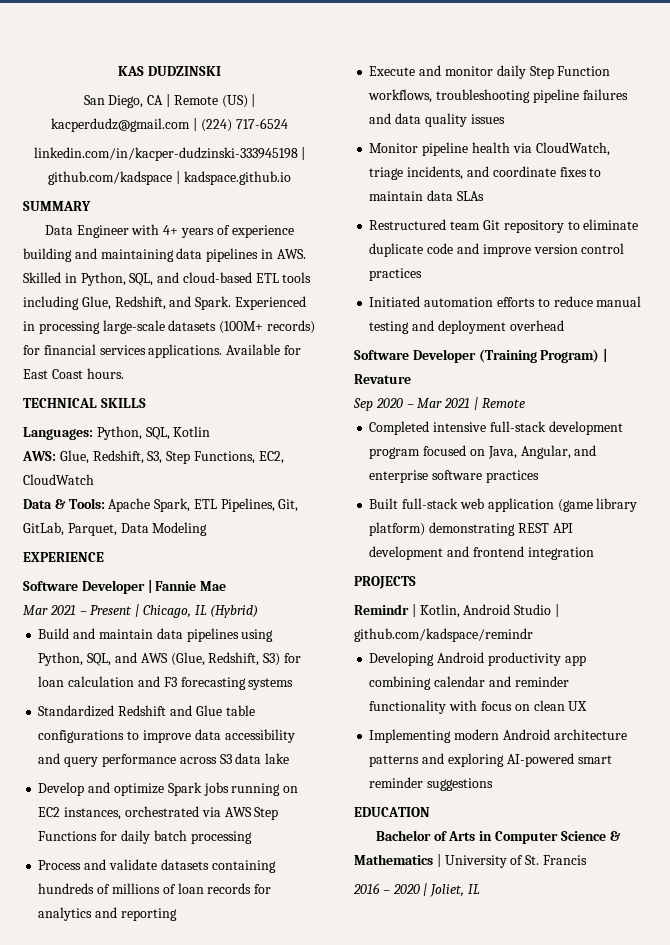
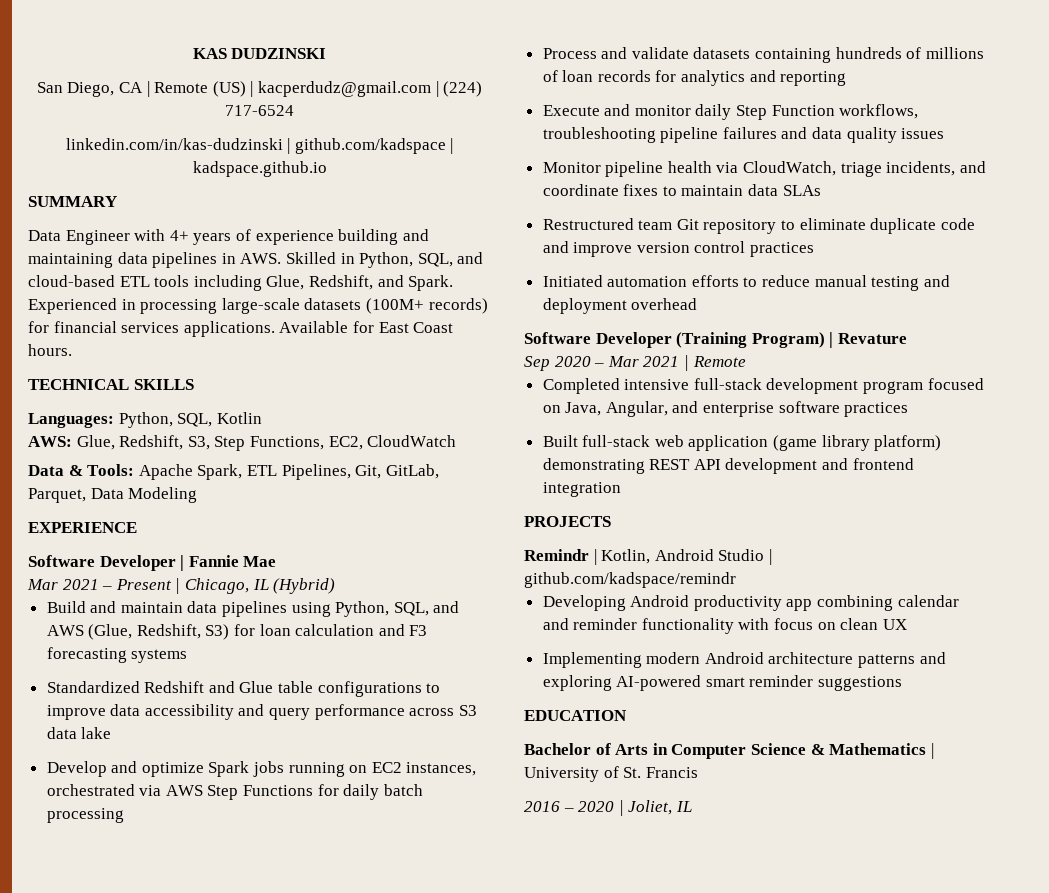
- linkedin.com/in/kacper-dudzinski-333945198 | github.com/kadspace | kadspace.github.io
+ linkedin.com/in/kas-dudzinski | github.com/kadspace | kadspace.github.io

